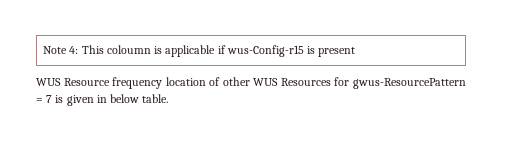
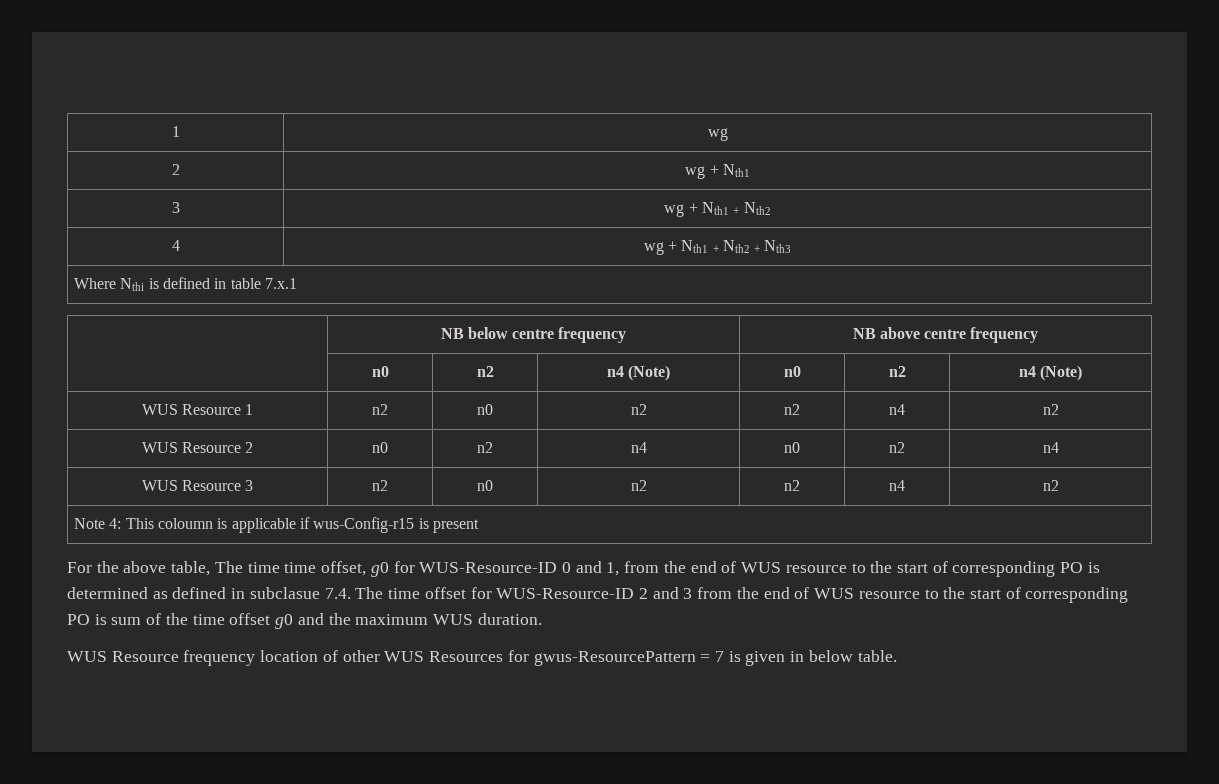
+ 1 | wg
+ 2 | wg + Nth1
+ 3 | wg + Nth1 + Nth2
+ 4 | wg + Nth1 + Nth2 + Nth3
+ Where Nthi is defined in table 7.x.1
+ | NB below centre frequency | NB above centre frequency
+ | n0 | n2 | n4 (Note) | n0 | n2 | n4 (Note)
+ WUS Resource 1 | n2 | n0 | n2 | n2 | n4 | n2
+ WUS Resource 2 | n0 | n2 | n4 | n0 | n2 | n4
+ WUS Resource 3 | n2 | n0 | n2 | n2 | n4 | n2
+ For the above table, The time time offset, g0 for WUS-Resource-ID 0 and 1, from the end of WUS resource to the start of corresponding PO is determined as defined in subclasue 7.4. The time offset for WUS-Resource-ID 2 and 3 from the end of WUS resource to the start of corresponding PO is sum of the time offset g0 and the maximum WUS duration.

